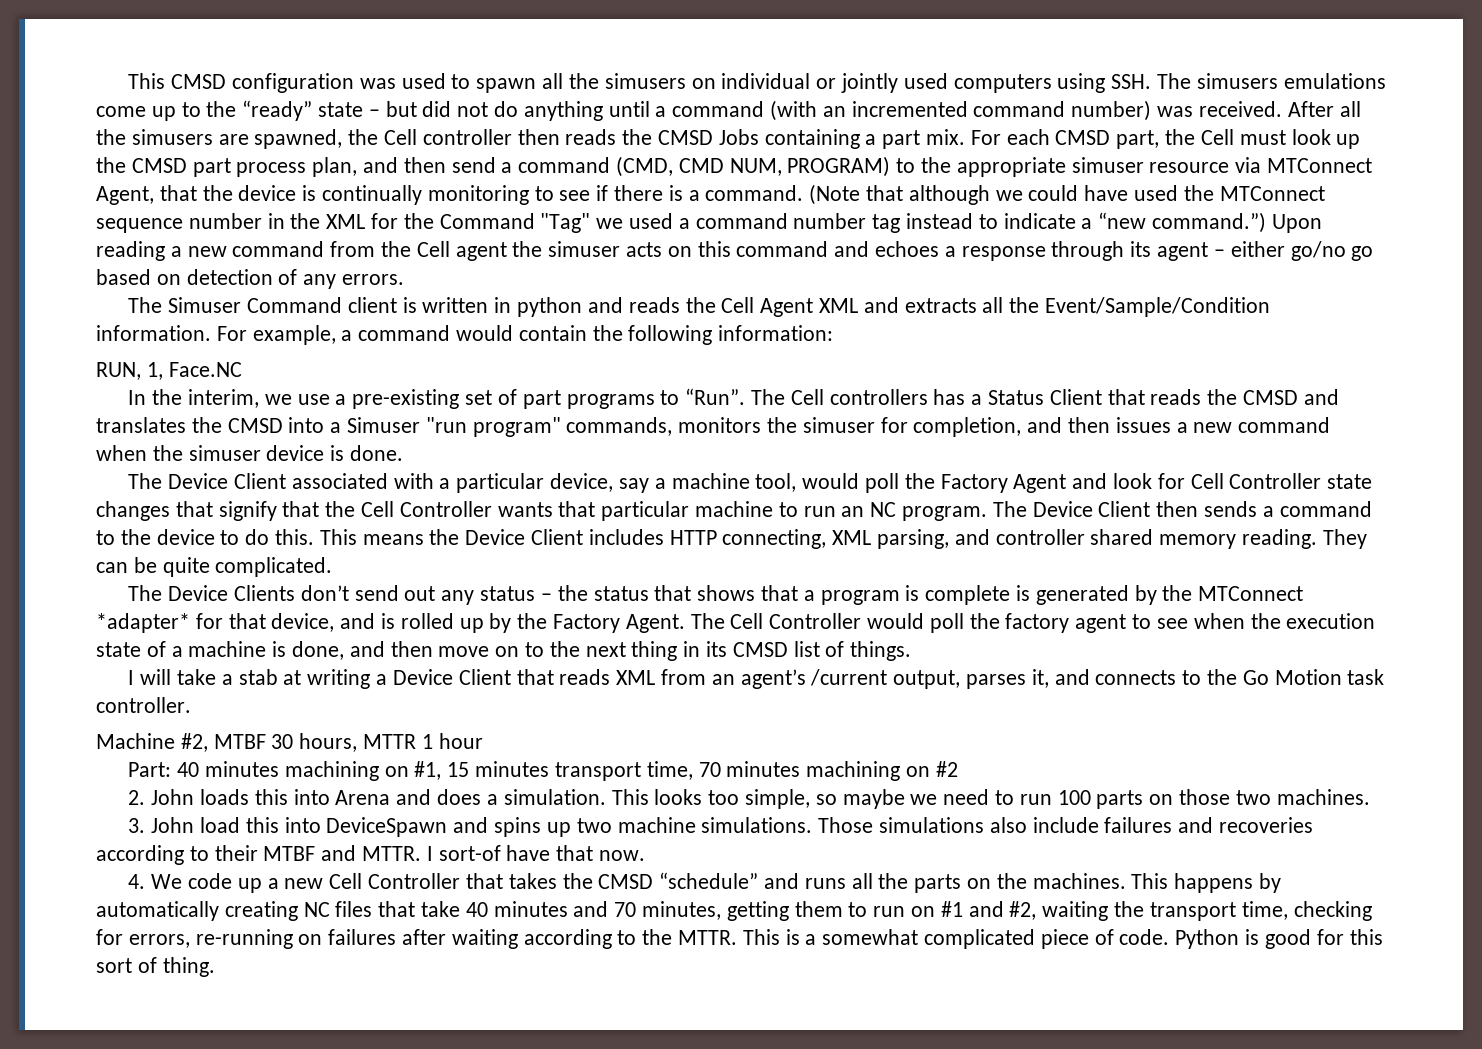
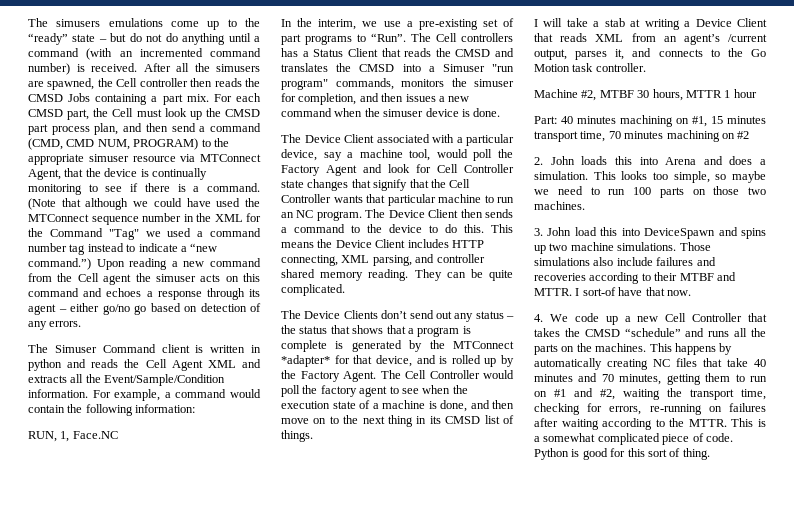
- This CMSD configuration was used to spawn all the simusers on individual or jointly used computers using SSH. The simusers emulations come up to the “ready” state – but did not do anything until a command (with an incremented command number) was received.
+ The simusers emulations come up to the “ready” state – but do not do anything until a command (with an incremented command number) is received.

